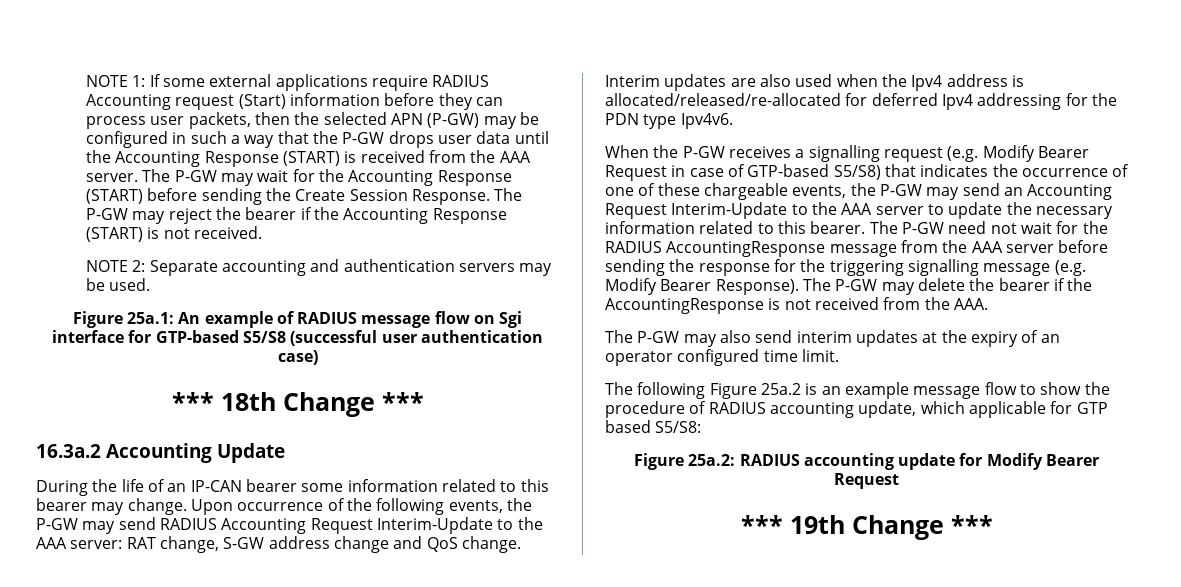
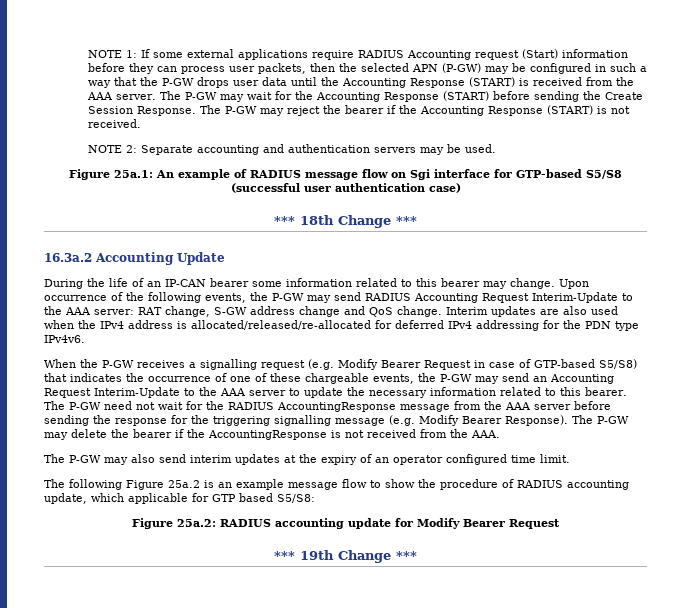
- Interim updates are also used when the Ipv4 address is allocated/released/re-allocated for deferred Ipv4 addressing for the PDN type Ipv4v6.
+ Interim updates are also used when the IPv4 address is allocated/released/re-allocated for deferred IPv4 addressing for the PDN type IPv4v6.

